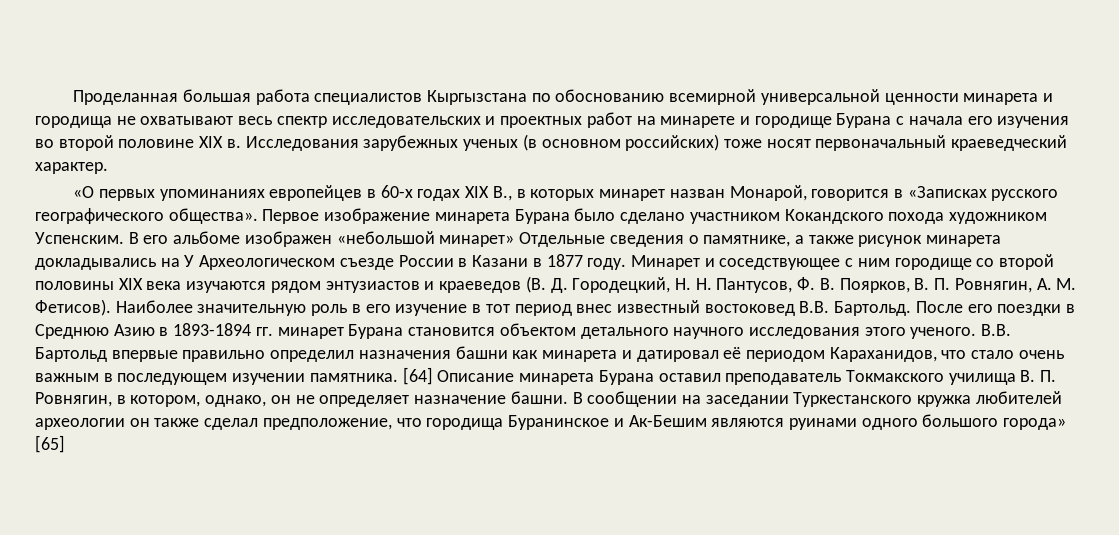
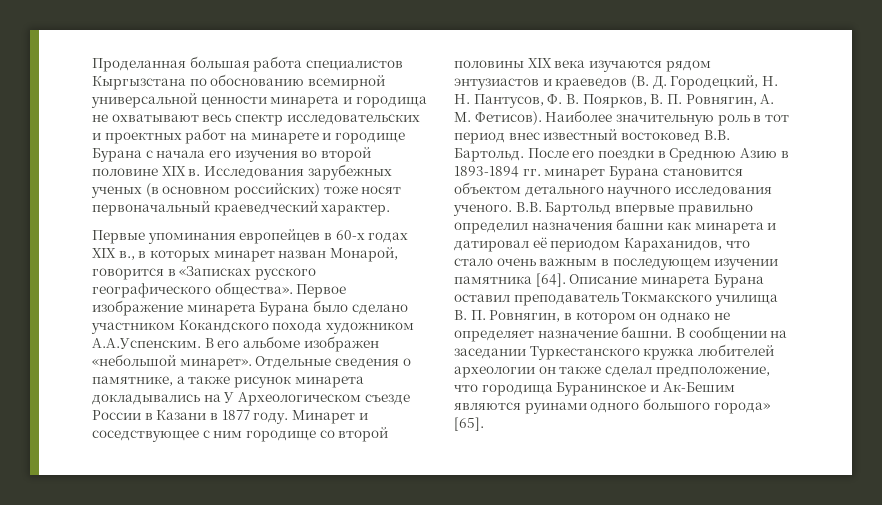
- «О первых упоминаниях европейцев в 60-х годах XIX B., в которых минарет назван Монарой, говорится в «Записках русского географического общества».
+ Первые упоминания европейцев в 60-х годах XIX в., в которых минарет назван Монарой, говорится в «Записках русского географического общества».
- Первое изображение минарета Бурана было сделано участником Кокандского похода художником Успенским. В его альбоме изображен «небольшой минарет» Отдельные сведения о памятнике, а также рисунок минарета докладывались на У Археологическом съезде России в Казани в 1877 году.
+ Первое изображение минарета Бурана было сделано участником Кокандского похода художником А.А.Успенским. В его альбоме изображен «небольшой минарет». Отдельные сведения о памятнике, а также рисунок минарета докладывались на У Археологическом съезде России в Казани в 1877 году.
- Наиболее значительную роль в его изучение в тот период внес известный востоковед В.В. Бартольд.
+ Наиболее значительную роль в тот период внес известный востоковед В.В. Бартольд.
- После его поездки в Среднюю Азию в 1893-1894 гг. минарет Бурана становится объектом детального научного исследования этого ученого.
+ После его поездки в Среднюю Азию в 1893-1894 гг. минарет Бурана становится объектом детального научного исследования ученого.
- В.В. Бартольд впервые правильно определил назначения башни как минарета и датировал её периодом Караханидов, что стало очень важным в последующем изучении памятника. [64] Описание минарета Бурана оставил преподаватель Токмакского училища В. П. Ровнягин, в котором, однако, он не определяет назначение башни.
+ В.В. Бартольд впервые правильно определил назначения башни как минарета и датировал её периодом Караханидов, что стало очень важным в последующем изучении памятника [64]. Описание минарета Бурана оставил преподаватель Токмакского училища В. П. Ровнягин, в котором он однако не определяет назначение башни.
- В сообщении на заседании Туркестанского кружка любителей археологии он также сделал предположение, что городища Буранинское и Ак-Бешим являются руинами одного большого города» [65]
+ В сообщении на заседании Туркестанского кружка любителей археологии он также сделал предположение, что городища Буранинское и Ак-Бешим являются руинами одного большого города» [65].

